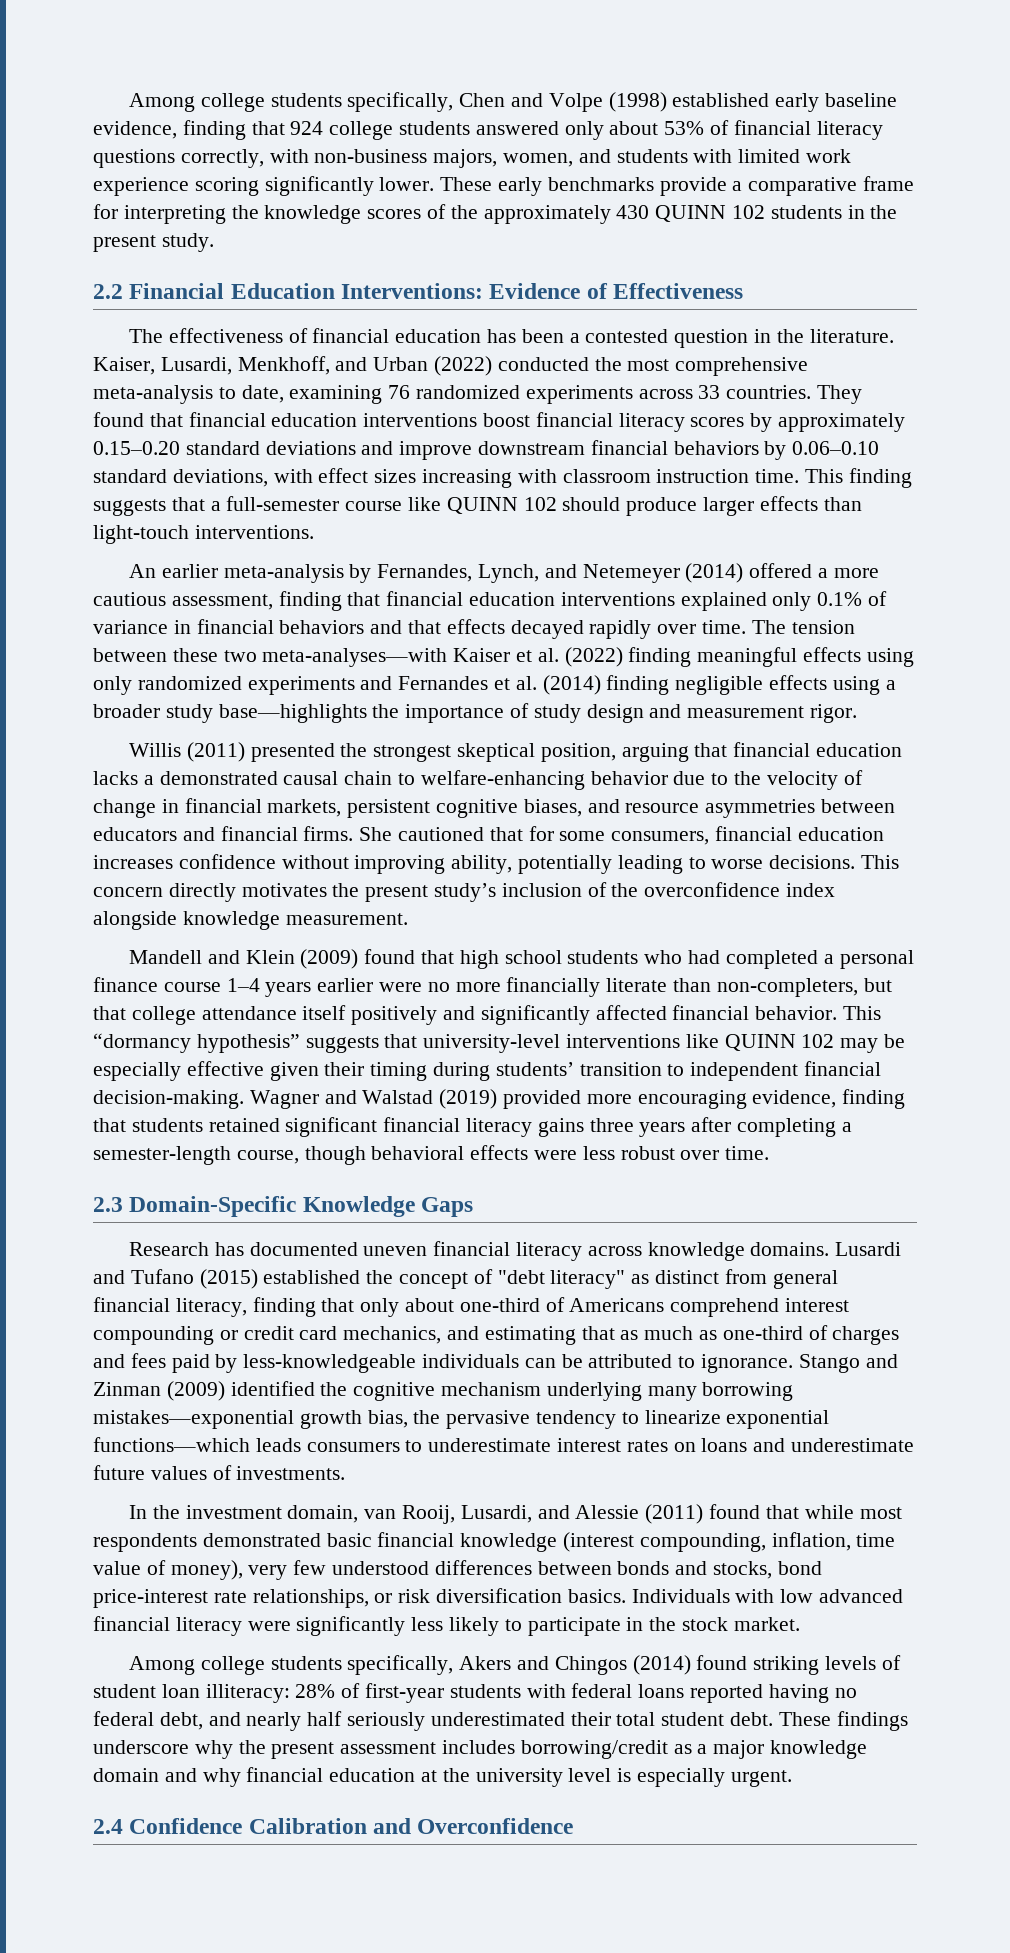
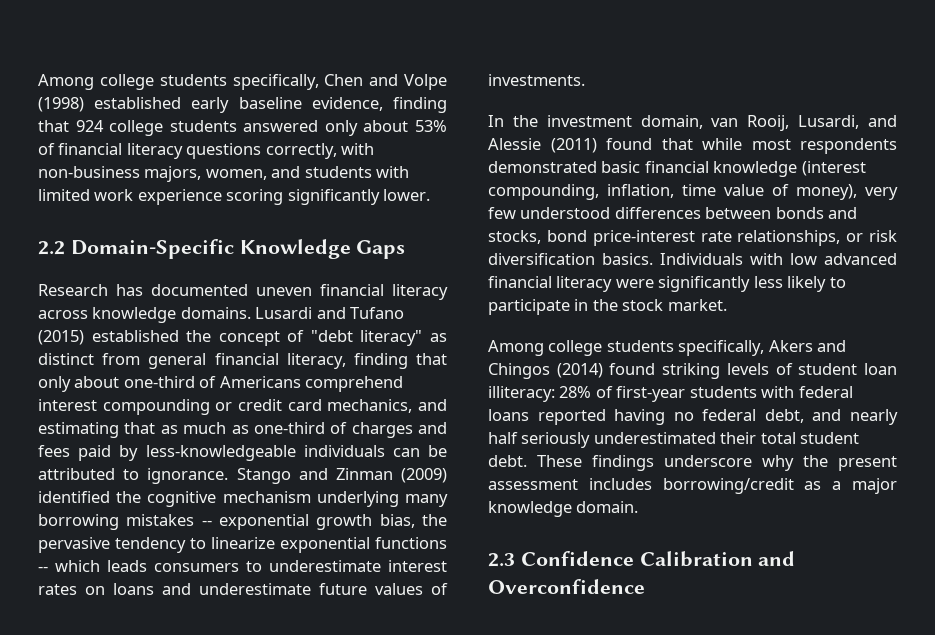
- Among college students specifically, Chen and Volpe (1998) established early baseline evidence, finding that 924 college students answered only about 53% of financial literacy questions correctly, with non-business majors, women, and students with limited work experience scoring significantly lower. These early benchmarks provide a comparative frame for interpreting the knowledge scores of the approximately 430 QUINN 102 students in the present study.
- 2.2 Financial Education Interventions: Evidence of Effectiveness
- The effectiveness of financial education has been a contested question in the literature. Kaiser, Lusardi, Menkhoff, and Urban (2022) conducted the most comprehensive meta-analysis to date, examining 76 randomized experiments across 33 countries. They found that financial education interventions boost financial literacy scores by approximately 0.15–0.20 standard deviations and improve downstream financial behaviors by 0.06–0.10 standard deviations, with effect sizes increasing with classroom instruction time. This finding suggests that a full-semester course like QUINN 102 should produce larger effects than light-touch interventions.
- An earlier meta-analysis by Fernandes, Lynch, and Netemeyer (2014) offered a more cautious assessment, finding that financial education interventions explained only 0.1% of variance in financial behaviors and that effects decayed rapidly over time. The tension between these two meta-analyses—with Kaiser et al. (2022) finding meaningful effects using only randomized experiments and Fernandes et al. (2014) finding negligible effects using a broader study base—highlights the importance of study design and measurement rigor.
- Willis (2011) presented the strongest skeptical position, arguing that financial education lacks a demonstrated causal chain to welfare-enhancing behavior due to the velocity of change in financial markets, persistent cognitive biases, and resource asymmetries between educators and financial firms. She cautioned that for some consumers, financial education increases confidence without improving ability, potentially leading to worse decisions. This concern directly motivates the present study’s inclusion of the overconfidence index alongside knowledge measurement.
- Mandell and Klein (2009) found that high school students who had completed a personal finance course 1–4 years earlier were no more financially literate than non-completers, but that college attendance itself positively and significantly affected financial behavior. This “dormancy hypothesis” suggests that university-level interventions like QUINN 102 may be especially effective given their timing during students’ transition to independent financial decision-making. Wagner and Walstad (2019) provided more encouraging evidence, finding that students retained significant financial literacy gains three years after completing a semester-length course, though behavioral effects were less robust over time.
- 2.3 Domain-Specific Knowledge Gaps
+ Among college students specifically, Chen and Volpe (1998) established early baseline evidence, finding that 924 college students answered only about 53% of financial literacy questions correctly, with non-business majors, women, and students with limited work experience scoring significantly lower.
+ 2.2 Domain-Specific Knowledge Gaps
- Stango and Zinman (2009) identified the cognitive mechanism underlying many borrowing mistakes—exponential growth bias, the pervasive tendency to linearize exponential functions—which leads consumers to underestimate interest rates on loans and underestimate future values of investments.
+ Stango and Zinman (2009) identified the cognitive mechanism underlying many borrowing mistakes -- exponential growth bias, the pervasive tendency to linearize exponential functions -- which leads consumers to underestimate interest rates on loans and underestimate future values of investments.
- These findings underscore why the present assessment includes borrowing/credit as a major knowledge domain and why financial education at the university level is especially urgent.
- 2.4 Confidence Calibration and Overconfidence
+ These findings underscore why the present assessment includes borrowing/credit as a major knowledge domain.
+ 2.3 Confidence Calibration and Overconfidence

